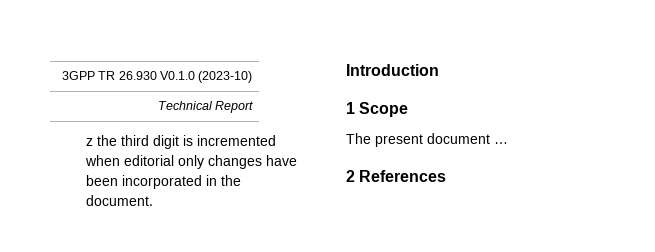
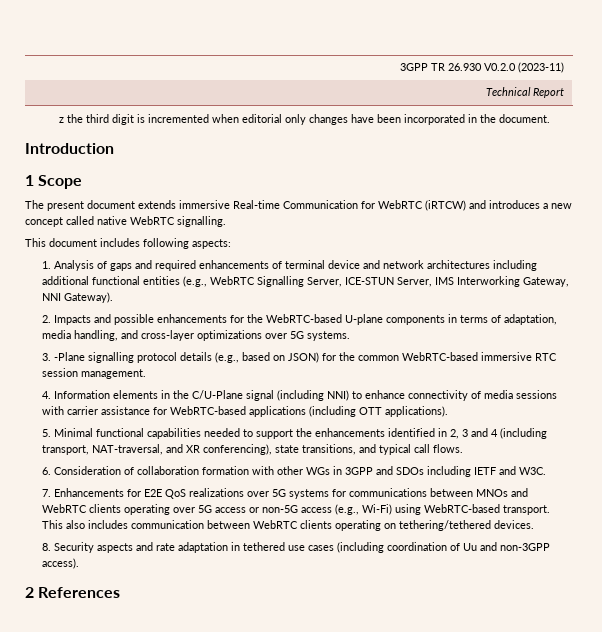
- 3GPP TR 26.930 V0.1.0 (2023-10)
+ 3GPP TR 26.930 V0.2.0 (2023-11)
- The present document …
+ The present document extends immersive Real-time Communication for WebRTC (iRTCW) and introduces a new concept called native WebRTC signalling.
+ This document includes following aspects:
+ 1. Analysis of gaps and required enhancements of terminal device and network architectures including additional functional entities (e.g., WebRTC Signalling Server, ICE-STUN Server, IMS Interworking Gateway, NNI Gateway).
+ 2. Impacts and possible enhancements for the WebRTC-based U-plane components in terms of adaptation, media handling, and cross-layer optimizations over 5G systems.
+ 3. -Plane signalling protocol details (e.g., based on JSON) for the common WebRTC-based immersive RTC session management.
+ 4. Information elements in the C/U-Plane signal (including NNI) to enhance connectivity of media sessions with carrier assistance for WebRTC-based applications (including OTT applications).
+ 5. Minimal functional capabilities needed to support the enhancements identified in 2, 3 and 4 (including transport, NAT-traversal, and XR conferencing), state transitions, and typical call flows.
+ 6. Consideration of collaboration formation with other WGs in 3GPP and SDOs including IETF and W3C.
+ 7. Enhancements for E2E QoS realizations over 5G systems for communications between MNOs and WebRTC clients operating over 5G access or non-5G access (e.g., Wi-Fi) using WebRTC-based transport. This also includes communication between WebRTC clients operating on tethering/tethered devices.
+ 8. Security aspects and rate adaptation in tethered use cases (including coordination of Uu and non-3GPP access).

